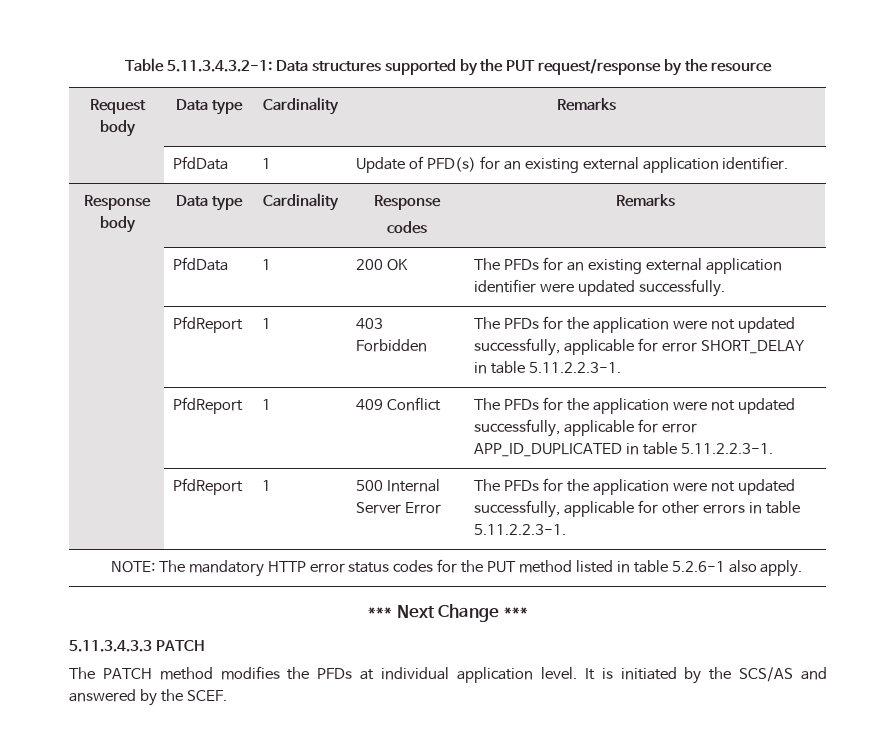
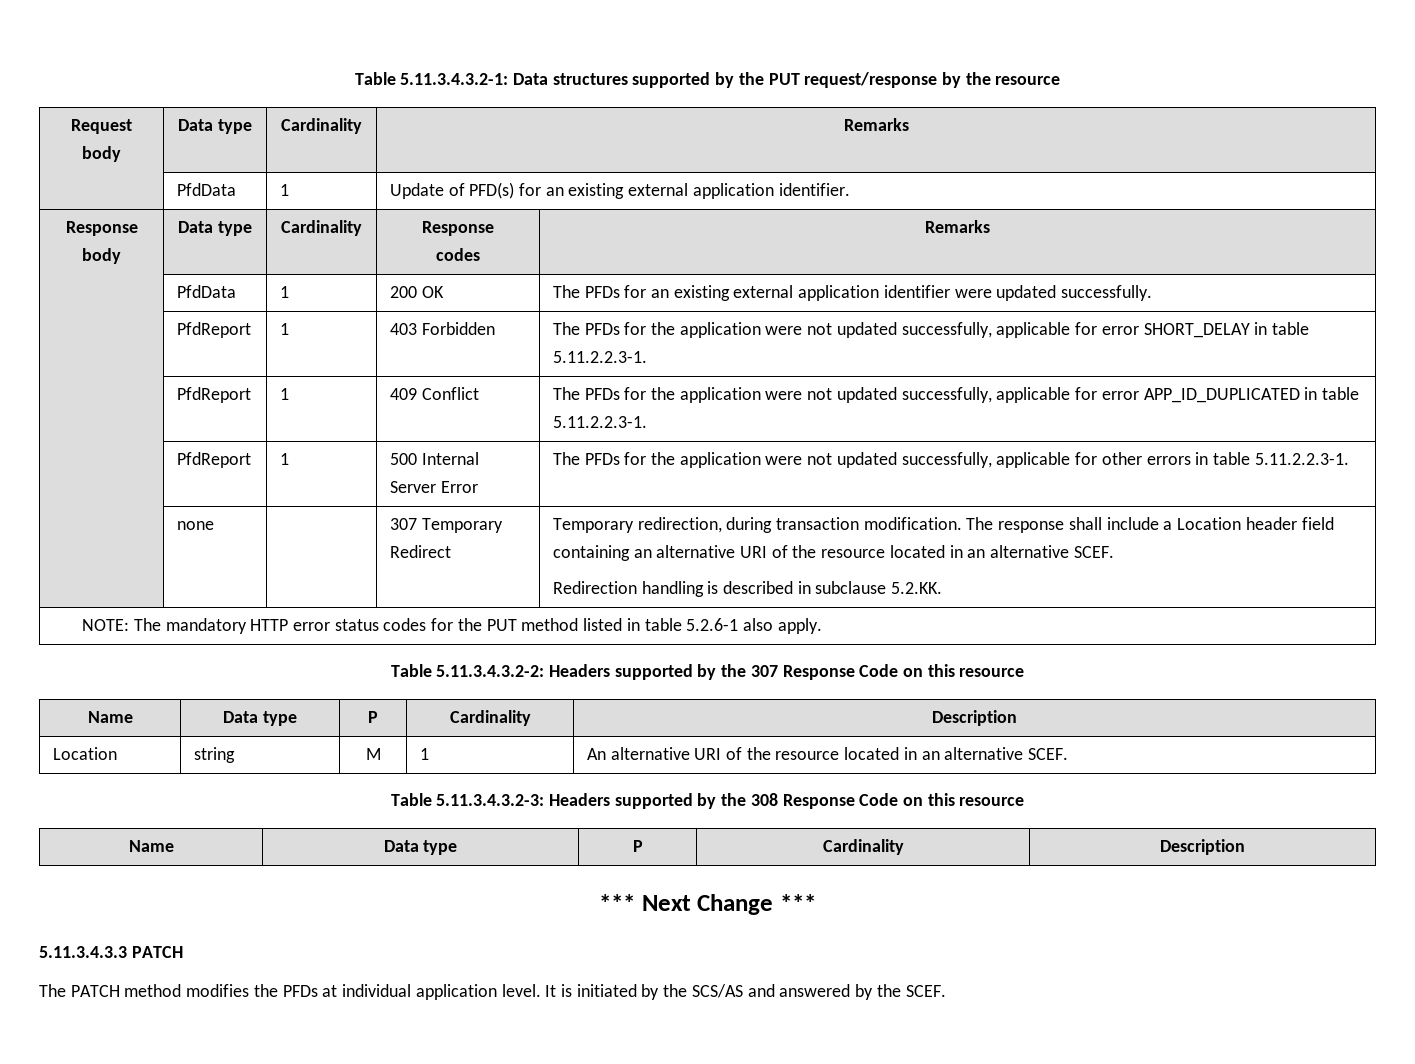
+ | none | | 307 Temporary Redirect | Temporary redirection, during transaction modification. The response shall include a Location header field containing an alternative URI of the resource located in an alternative SCEF.
+ Redirection handling is described in subclause 5.2.KK.
+ Table 5.11.3.4.3.2-2: Headers supported by the 307 Response Code on this resource
+ Name | Data type | P | Cardinality | Description
+ Location | string | M | 1 | An alternative URI of the resource located in an alternative SCEF.
+ Table 5.11.3.4.3.2-3: Headers supported by the 308 Response Code on this resource
+ Name | Data type | P | Cardinality | Description

